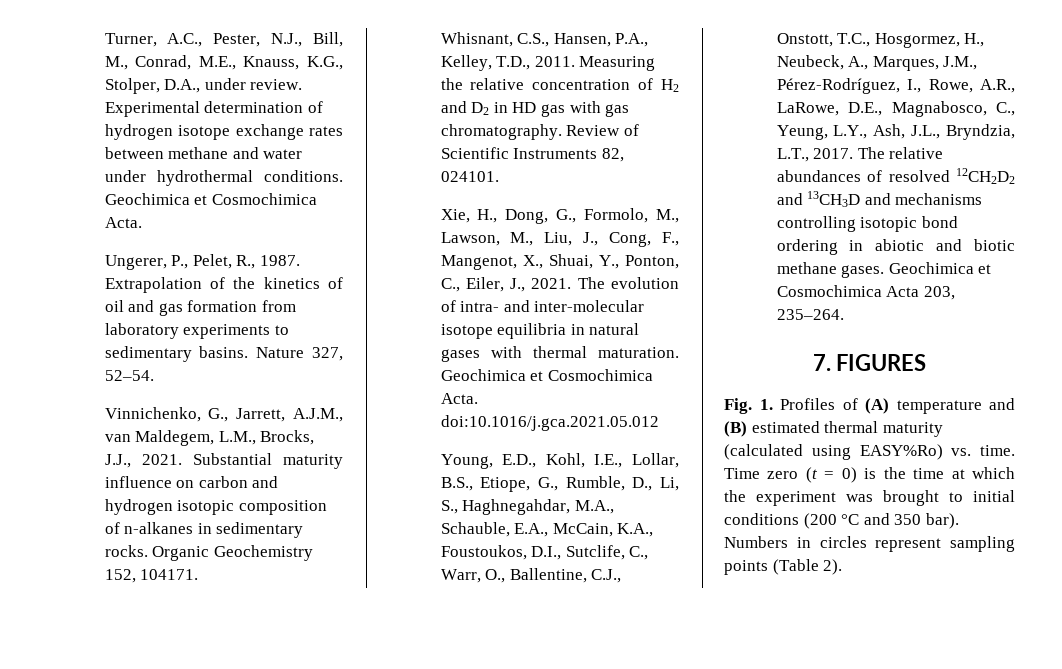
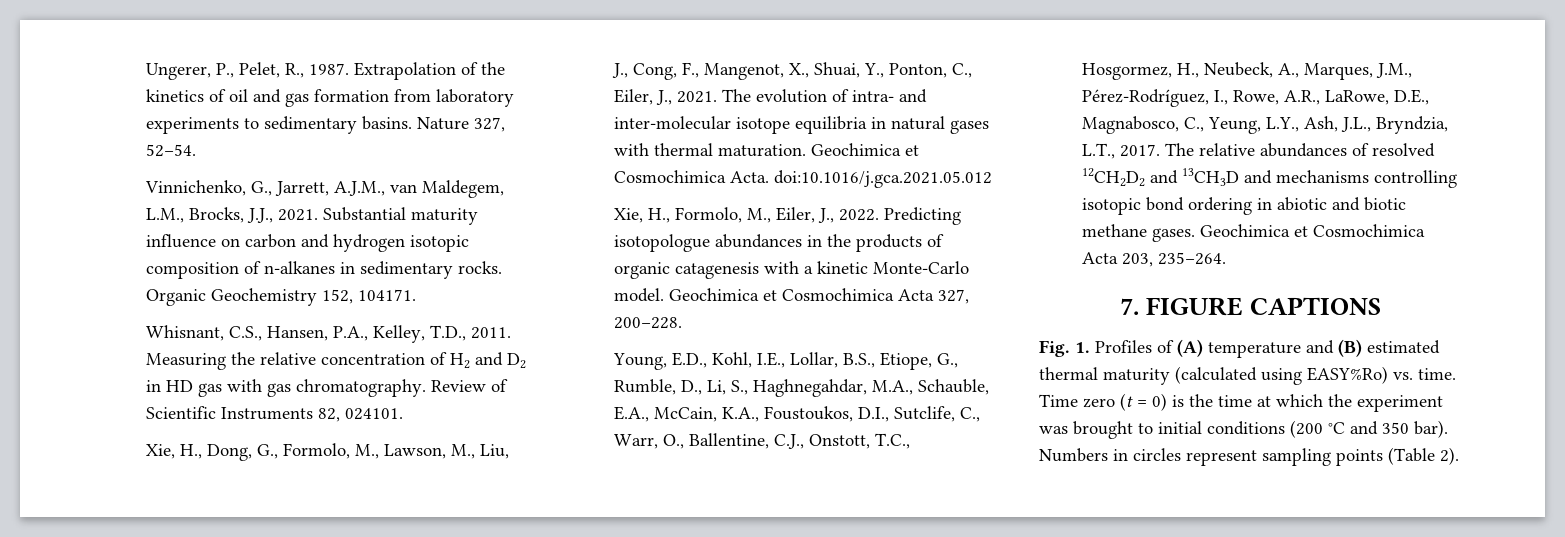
- Turner, A.C., Pester, N.J., Bill, M., Conrad, M.E., Knauss, K.G., Stolper, D.A., under review. Experimental determination of hydrogen isotope exchange rates between methane and water under hydrothermal conditions. Geochimica et Cosmochimica Acta.
+ Xie, H., Formolo, M., Eiler, J., 2022. Predicting isotopologue abundances in the products of organic catagenesis with a kinetic Monte-Carlo model. Geochimica et Cosmochimica Acta 327, 200–228.
- 7. FIGURES
+ 7. FIGURE CAPTIONS

